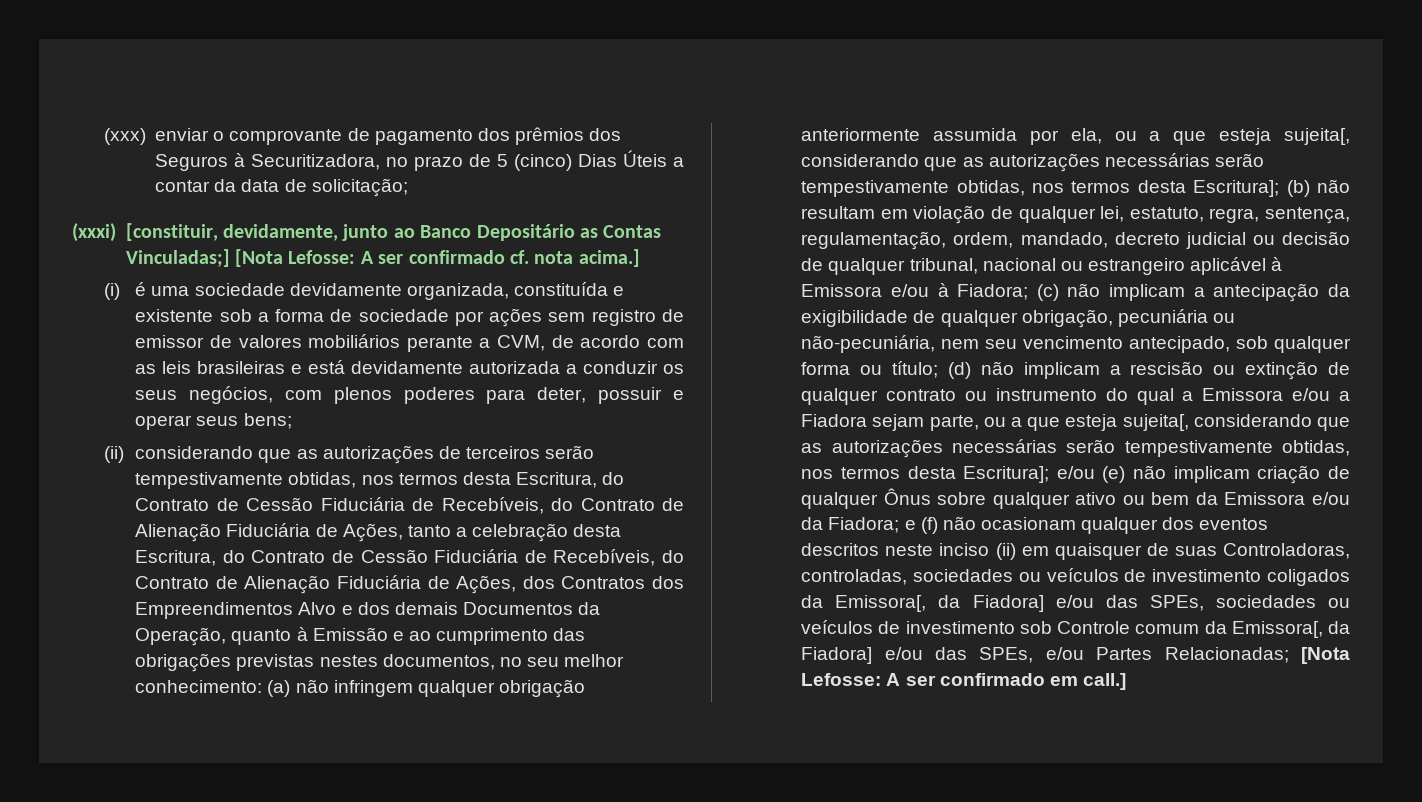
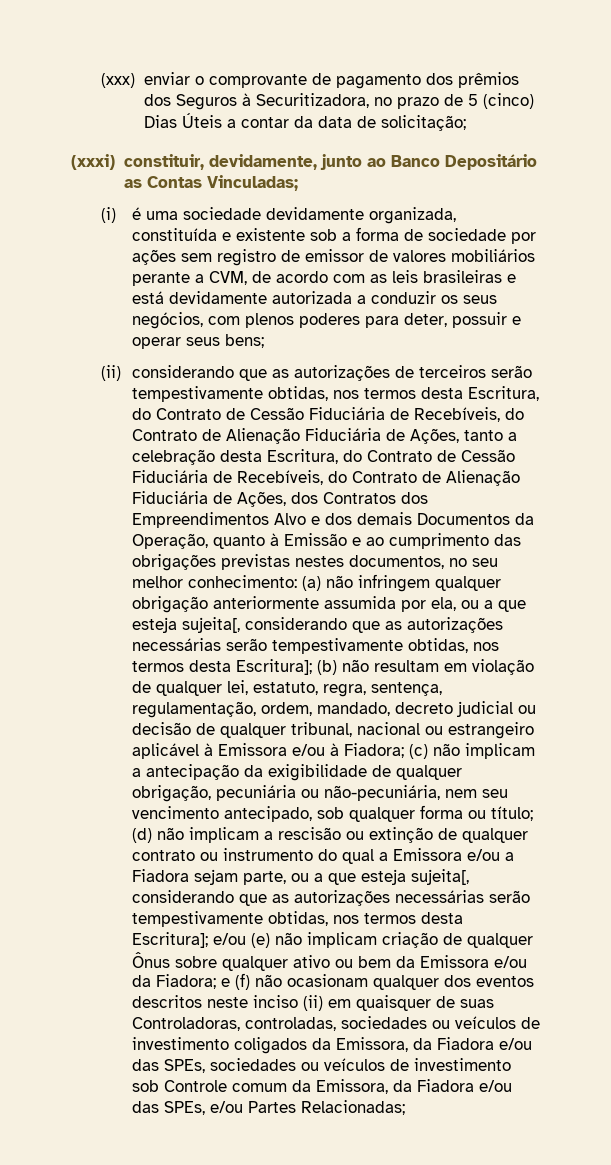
- (xxxi) [constituir, devidamente, junto ao Banco Depositário as Contas Vinculadas;] [Nota Lefosse: A ser confirmado cf. nota acima.]
+ (xxxi) constituir, devidamente, junto ao Banco Depositário as Contas Vinculadas;
- e (f) não ocasionam qualquer dos eventos descritos neste inciso (ii) em quaisquer de suas Controladoras, controladas, sociedades ou veículos de investimento coligados da Emissora[, da Fiadora] e/ou das SPEs, sociedades ou veículos de investimento sob Controle comum da Emissora[, da Fiadora] e/ou das SPEs, e/ou Partes Relacionadas; [Nota Lefosse: A ser confirmado em call.]
+ e (f) não ocasionam qualquer dos eventos descritos neste inciso (ii) em quaisquer de suas Controladoras, controladas, sociedades ou veículos de investimento coligados da Emissora, da Fiadora e/ou das SPEs, sociedades ou veículos de investimento sob Controle comum da Emissora, da Fiadora e/ou das SPEs, e/ou Partes Relacionadas;

